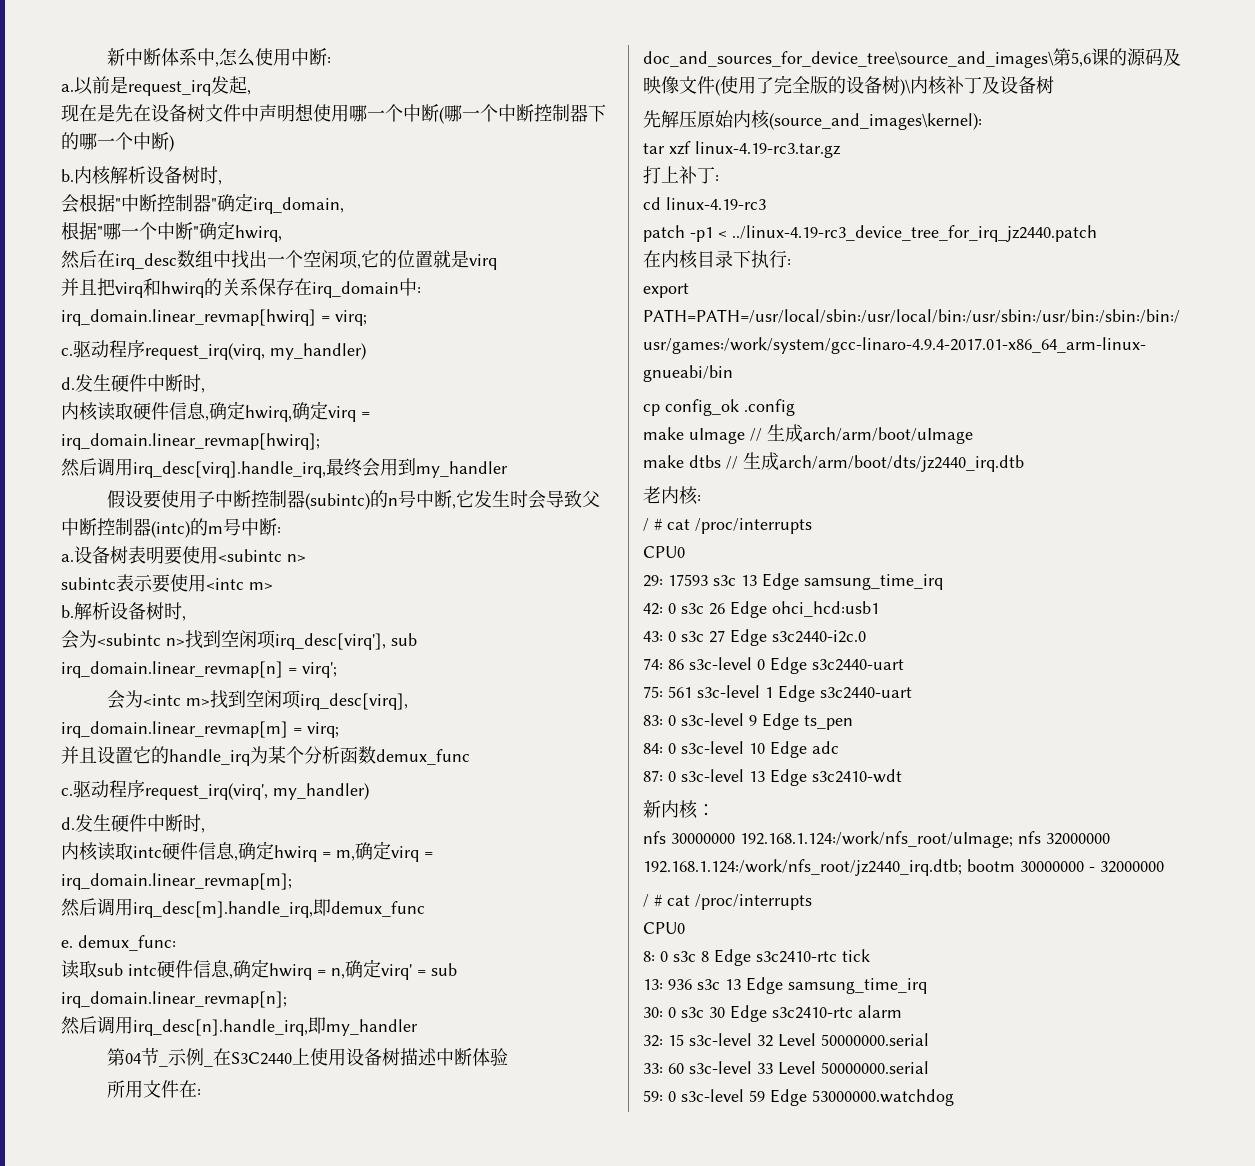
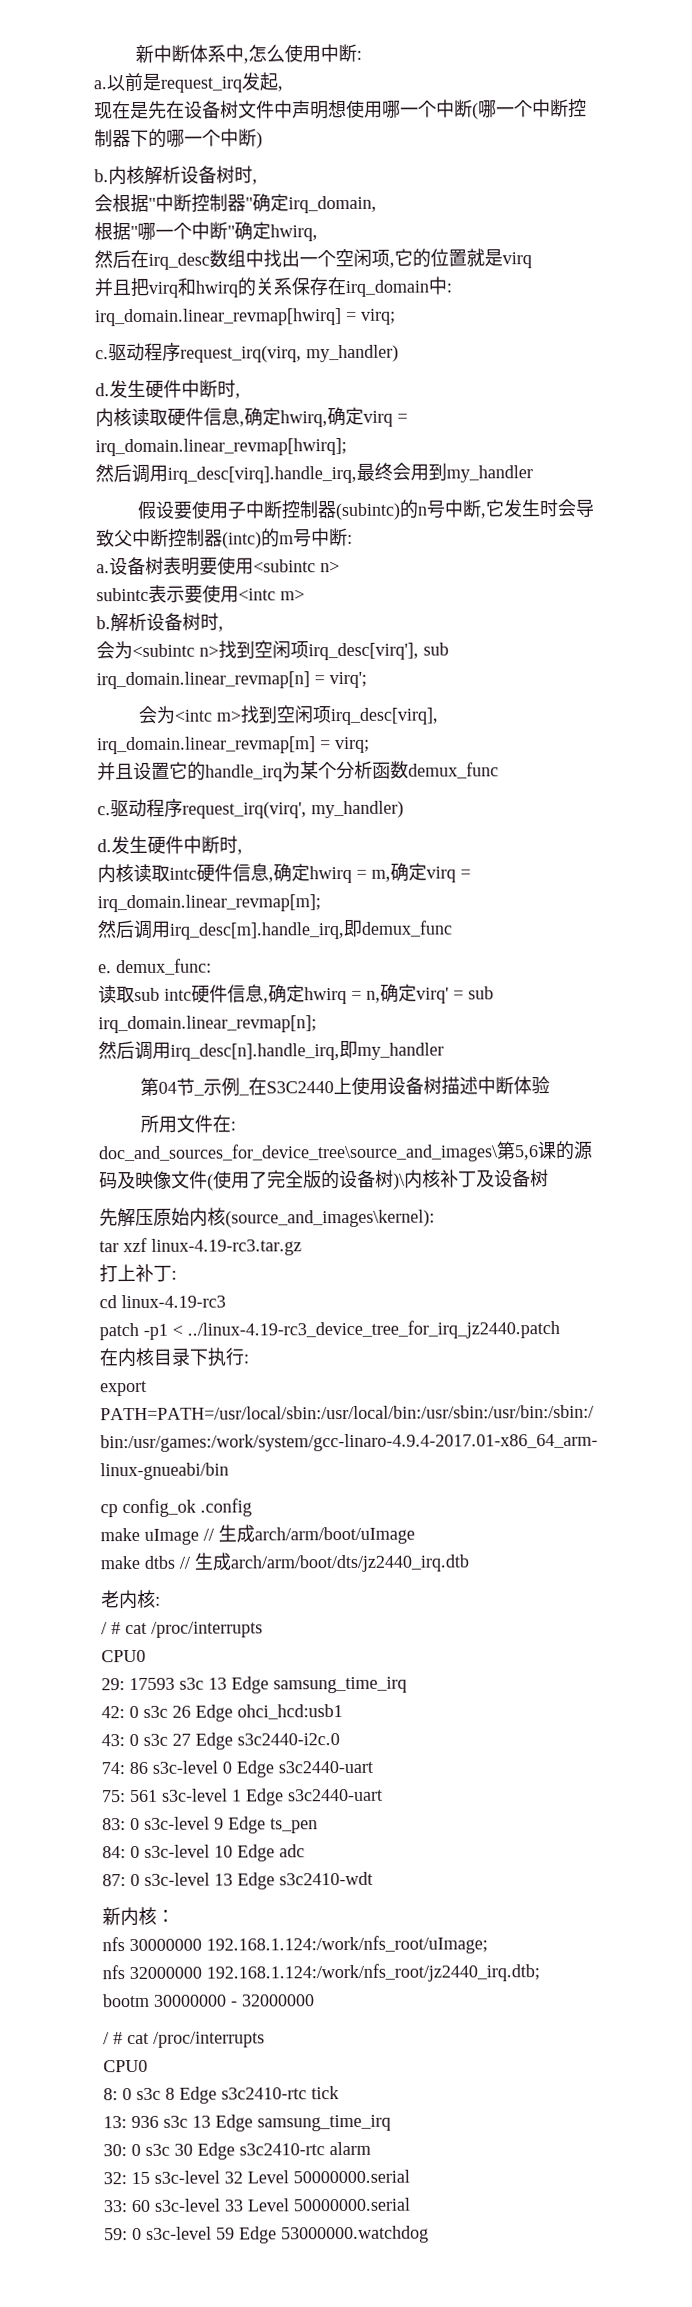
- nfs 30000000 192.168.1.124:/work/nfs_root/uImage; nfs 32000000 192.168.1.124:/work/nfs_root/jz2440_irq.dtb; bootm 30000000 - 32000000
+ nfs 30000000 192.168.1.124:/work/nfs_root/uImage;
+ nfs 32000000 192.168.1.124:/work/nfs_root/jz2440_irq.dtb;
+ bootm 30000000 - 32000000

